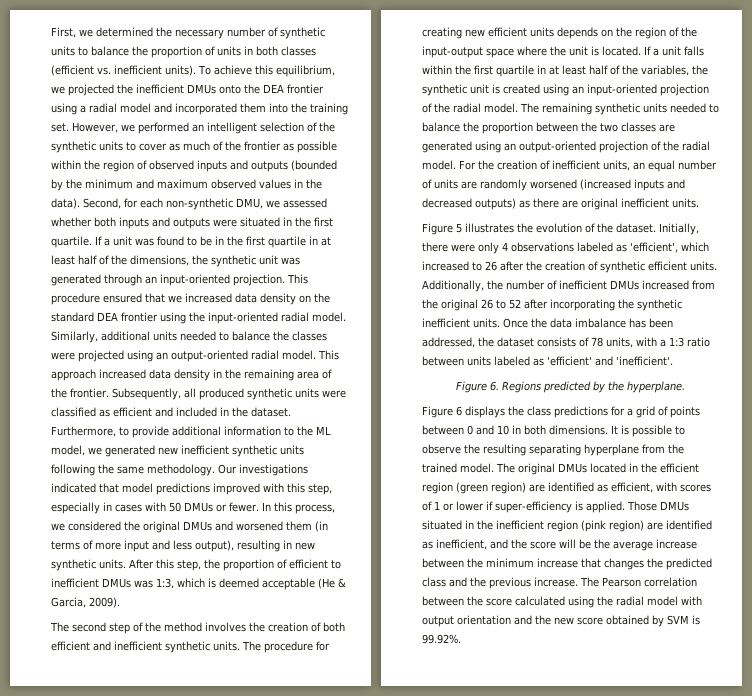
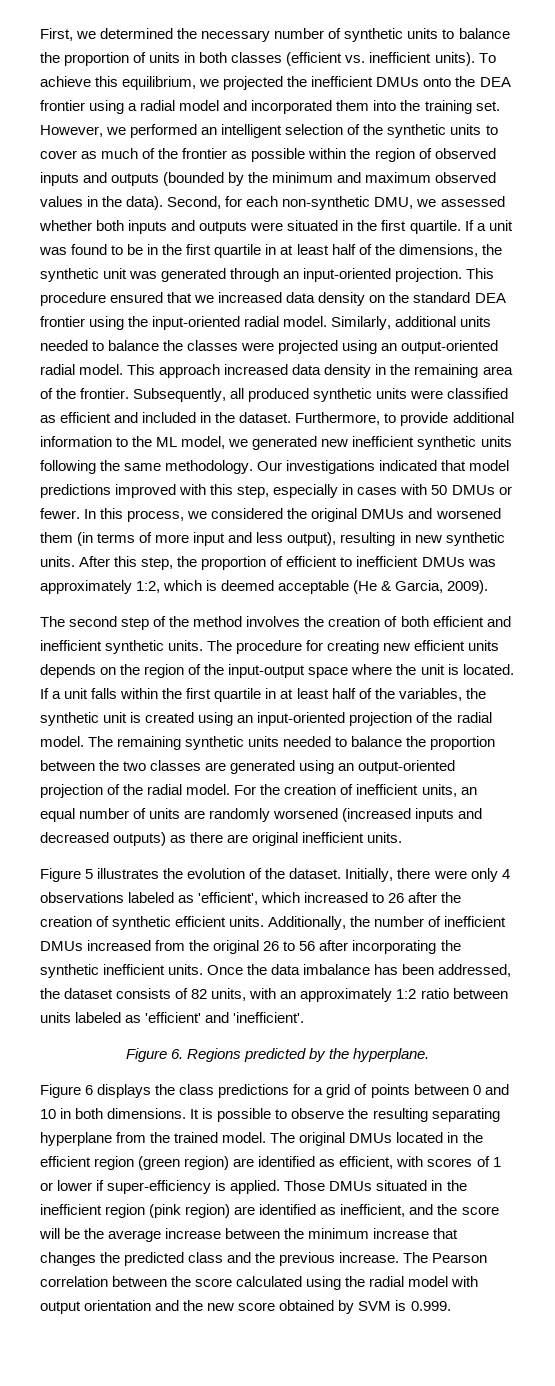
- After this step, the proportion of efficient to inefficient DMUs was 1:3, which is deemed acceptable (He & Garcia, 2009).
+ After this step, the proportion of efficient to inefficient DMUs was approximately 1:2, which is deemed acceptable (He & Garcia, 2009).
- Additionally, the number of inefficient DMUs increased from the original 26 to 52 after incorporating the synthetic inefficient units.
+ Additionally, the number of inefficient DMUs increased from the original 26 to 56 after incorporating the synthetic inefficient units.
- Once the data imbalance has been addressed, the dataset consists of 78 units, with a 1:3 ratio between units labeled as 'efficient' and 'inefficient'.
+ Once the data imbalance has been addressed, the dataset consists of 82 units, with an approximately 1:2 ratio between units labeled as 'efficient' and 'inefficient'.
- The Pearson correlation between the score calculated using the radial model with output orientation and the new score obtained by SVM is 99.92%.
+ The Pearson correlation between the score calculated using the radial model with output orientation and the new score obtained by SVM is 0.999.

